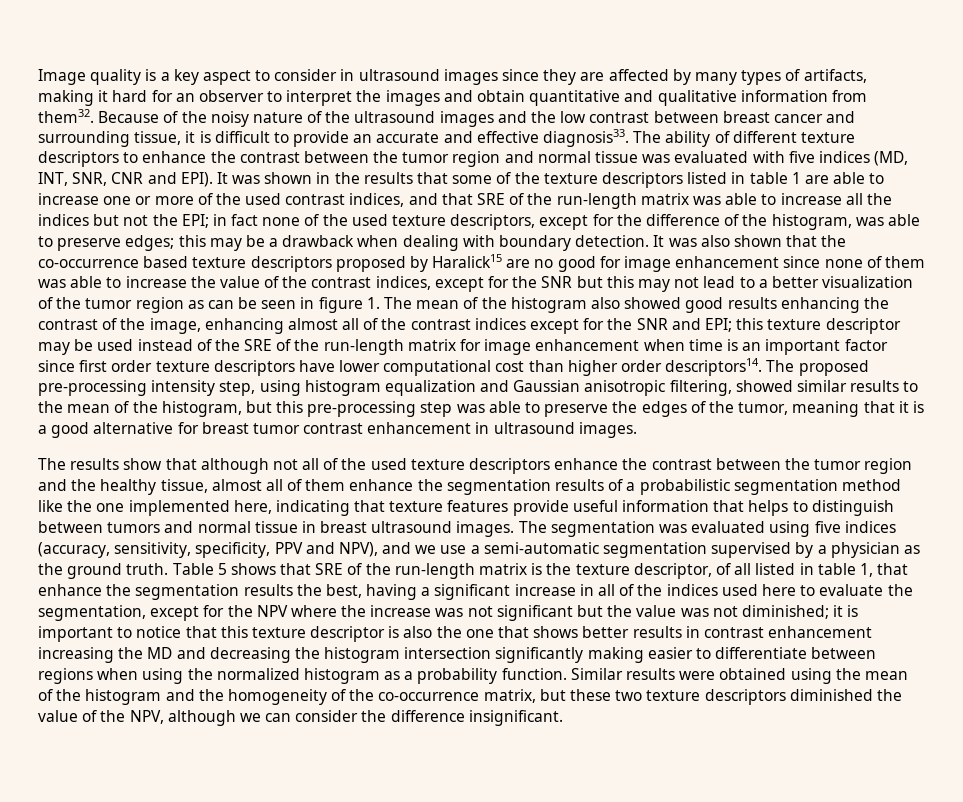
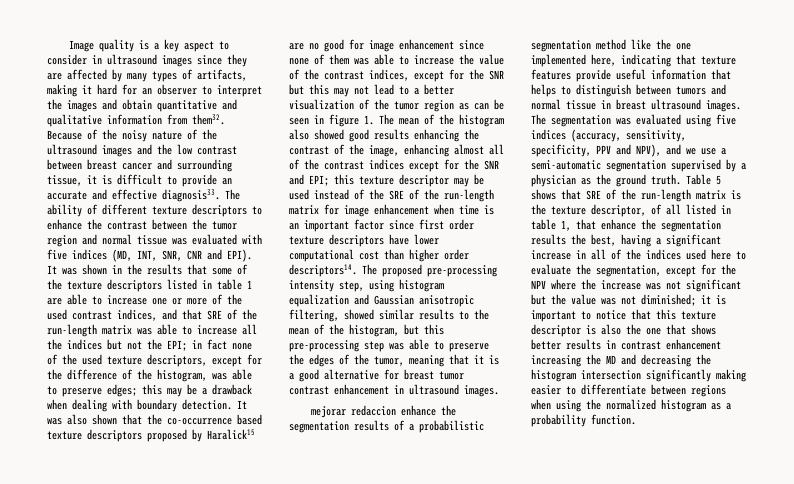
- The results show that although not all of the used texture descriptors enhance the contrast between the tumor region and the healthy tissue, almost all of them enhance the segmentation results of a probabilistic segmentation method like the one implemented here, indicating that texture features provide useful information that helps to distinguish between tumors and normal tissue in breast ultrasound images.
+ mejorar redaccion enhance the segmentation results of a probabilistic segmentation method like the one implemented here, indicating that texture features provide useful information that helps to distinguish between tumors and normal tissue in breast ultrasound images.
- Similar results were obtained using the mean of the histogram and the homogeneity of the co-occurrence matrix, but these two texture descriptors diminished the value of the NPV, although we can consider the difference insignificant.

